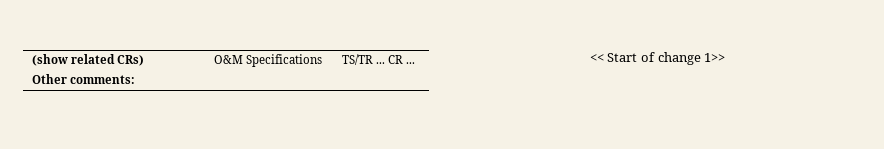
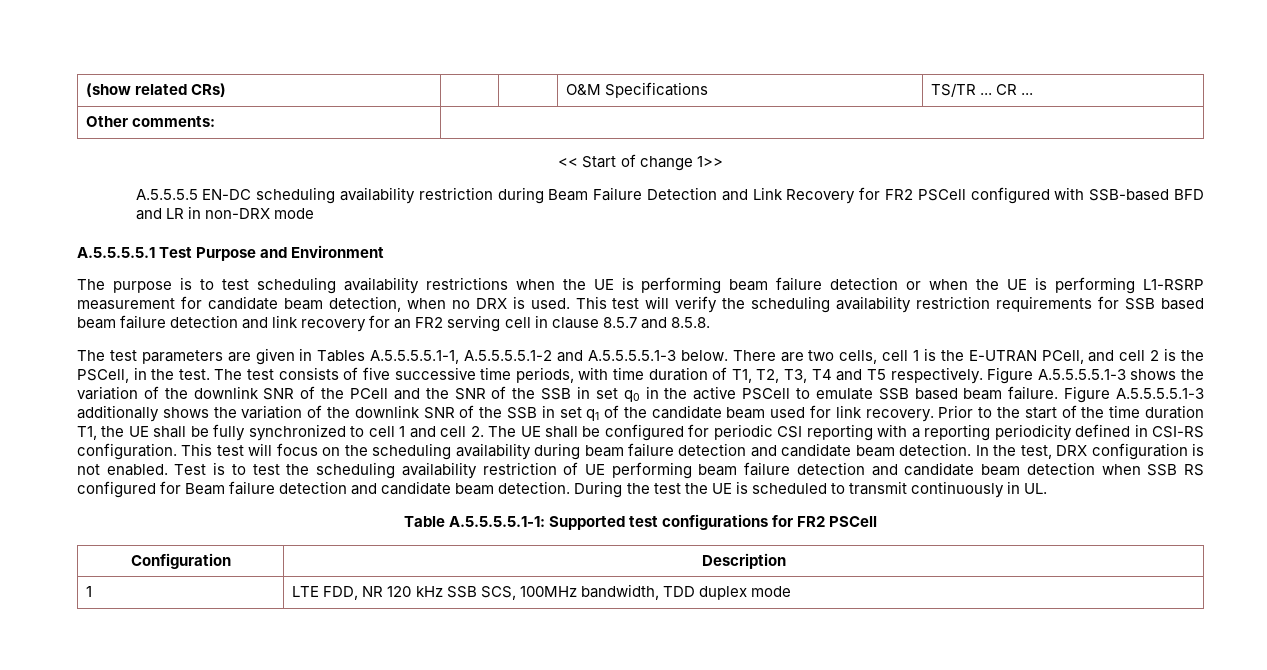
+ A.5.5.5.5 EN-DC scheduling availability restriction during Beam Failure Detection and Link Recovery for FR2 PSCell configured with SSB-based BFD and LR in non-DRX mode
+ A.5.5.5.5.1 Test Purpose and Environment
+ The purpose is to test scheduling availability restrictions when the UE is performing beam failure detection or when the UE is performing L1-RSRP measurement for candidate beam detection, when no DRX is used. This test will verify the scheduling availability restriction requirements for SSB based beam failure detection and link recovery for an FR2 serving cell in clause 8.5.7 and 8.5.8.
+ The test parameters are given in Tables A.5.5.5.5.1-1, A.5.5.5.5.1-2 and A.5.5.5.5.1-3 below. There are two cells, cell 1 is the E-UTRAN PCell, and cell 2 is the PSCell, in the test. The test consists of five successive time periods, with time duration of T1, T2, T3, T4 and T5 respectively. Figure A.5.5.5.5.1-3 shows the variation of the downlink SNR of the PCell and the SNR of the SSB in set q0 in the active PSCell to emulate SSB based beam failure. Figure A.5.5.5.5.1-3 additionally shows the variation of the downlink SNR of the SSB in set q1 of the candidate beam used for link recovery. Prior to the start of the time duration T1, the UE shall be fully synchronized to cell 1 and cell 2. The UE shall be configured for periodic CSI reporting with a reporting periodicity defined in CSI-RS configuration. This test will focus on the scheduling availability during beam failure detection and candidate beam detection. In the test, DRX configuration is not enabled. Test is to test the scheduling availability restriction of UE performing beam failure detection and candidate beam detection when SSB RS configured for Beam failure detection and candidate beam detection. During the test the UE is scheduled to transmit continuously in UL.
+ Table A.5.5.5.5.1-1: Supported test configurations for FR2 PSCell
+ Configuration | Description
+ 1 | LTE FDD, NR 120 kHz SSB SCS, 100MHz bandwidth, TDD duplex mode

